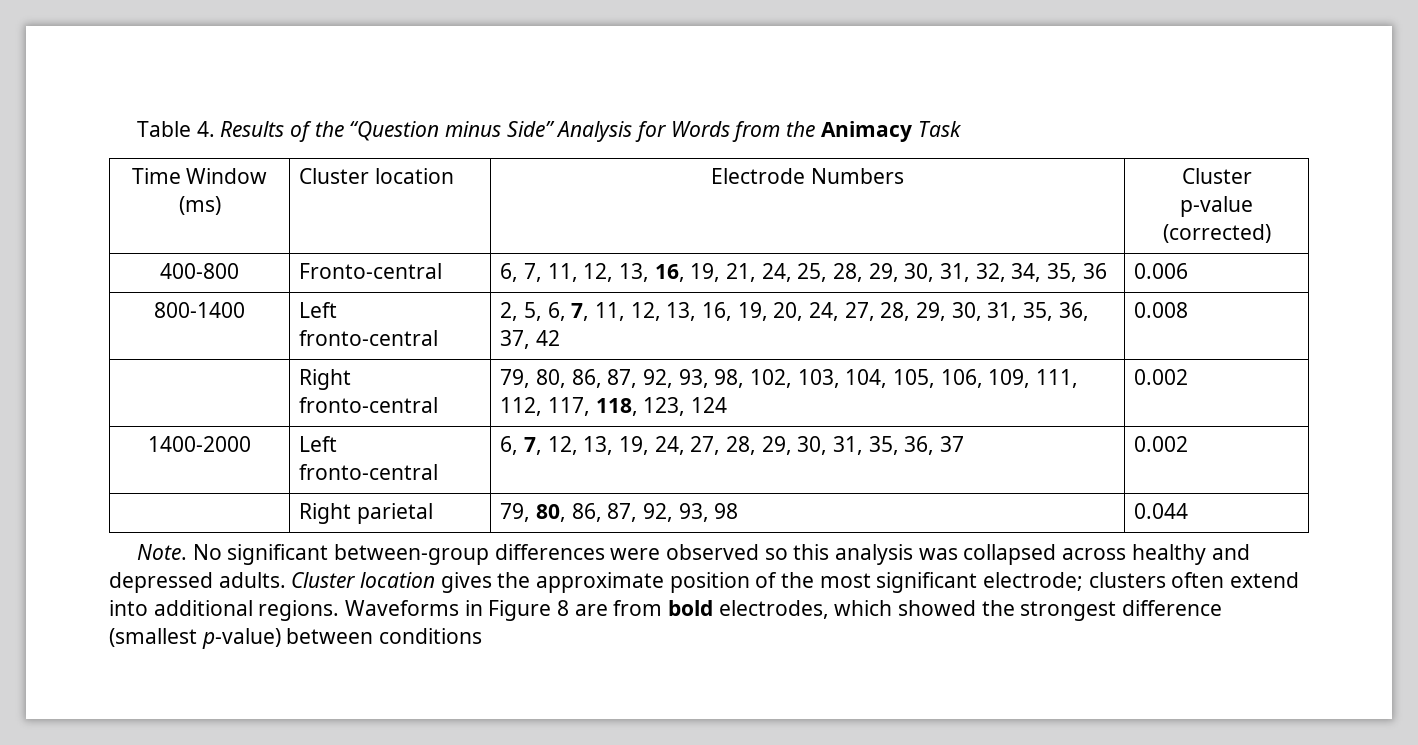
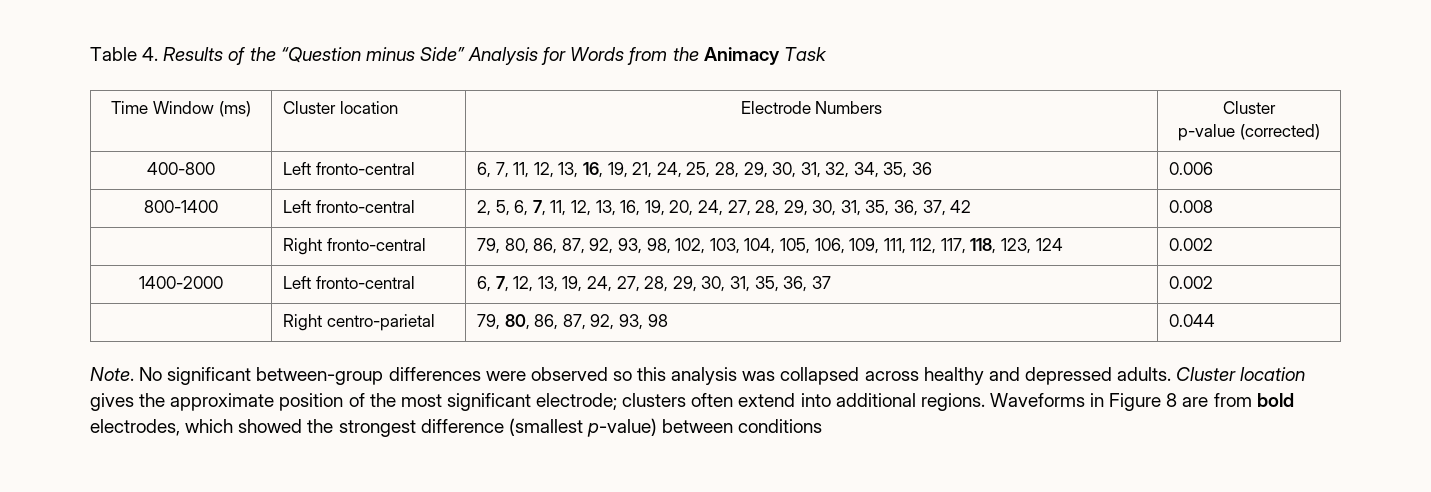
- 400-800 | Fronto-central | 6, 7, 11, 12, 13, 16, 19, 21, 24, 25, 28, 29, 30, 31, 32, 34, 35, 36 | 0.006
+ 400-800 | Left fronto-central | 6, 7, 11, 12, 13, 16, 19, 21, 24, 25, 28, 29, 30, 31, 32, 34, 35, 36 | 0.006
- | Right parietal | 79, 80, 86, 87, 92, 93, 98 | 0.044
+ | Right centro-parietal | 79, 80, 86, 87, 92, 93, 98 | 0.044

